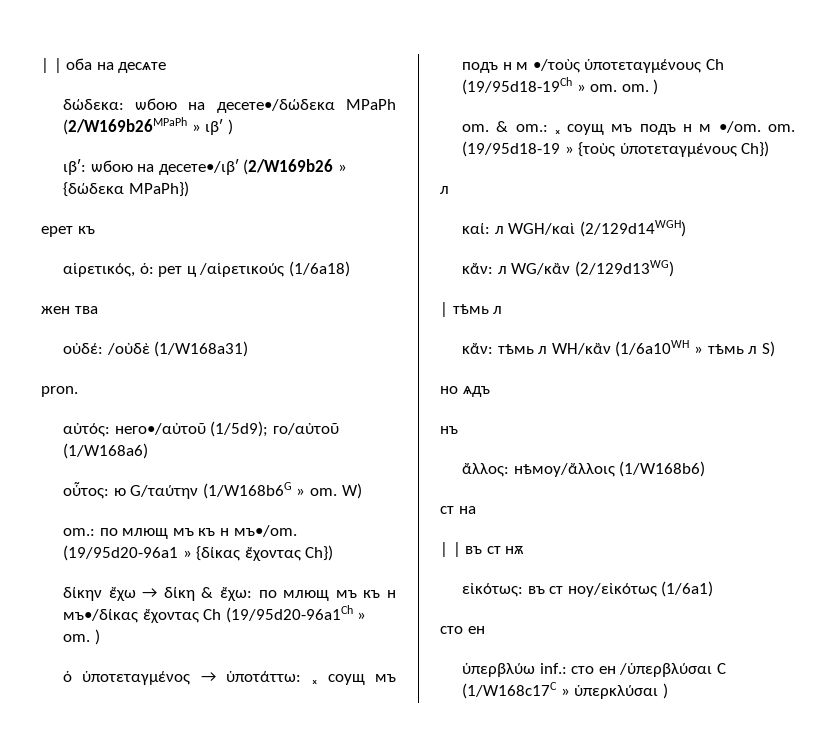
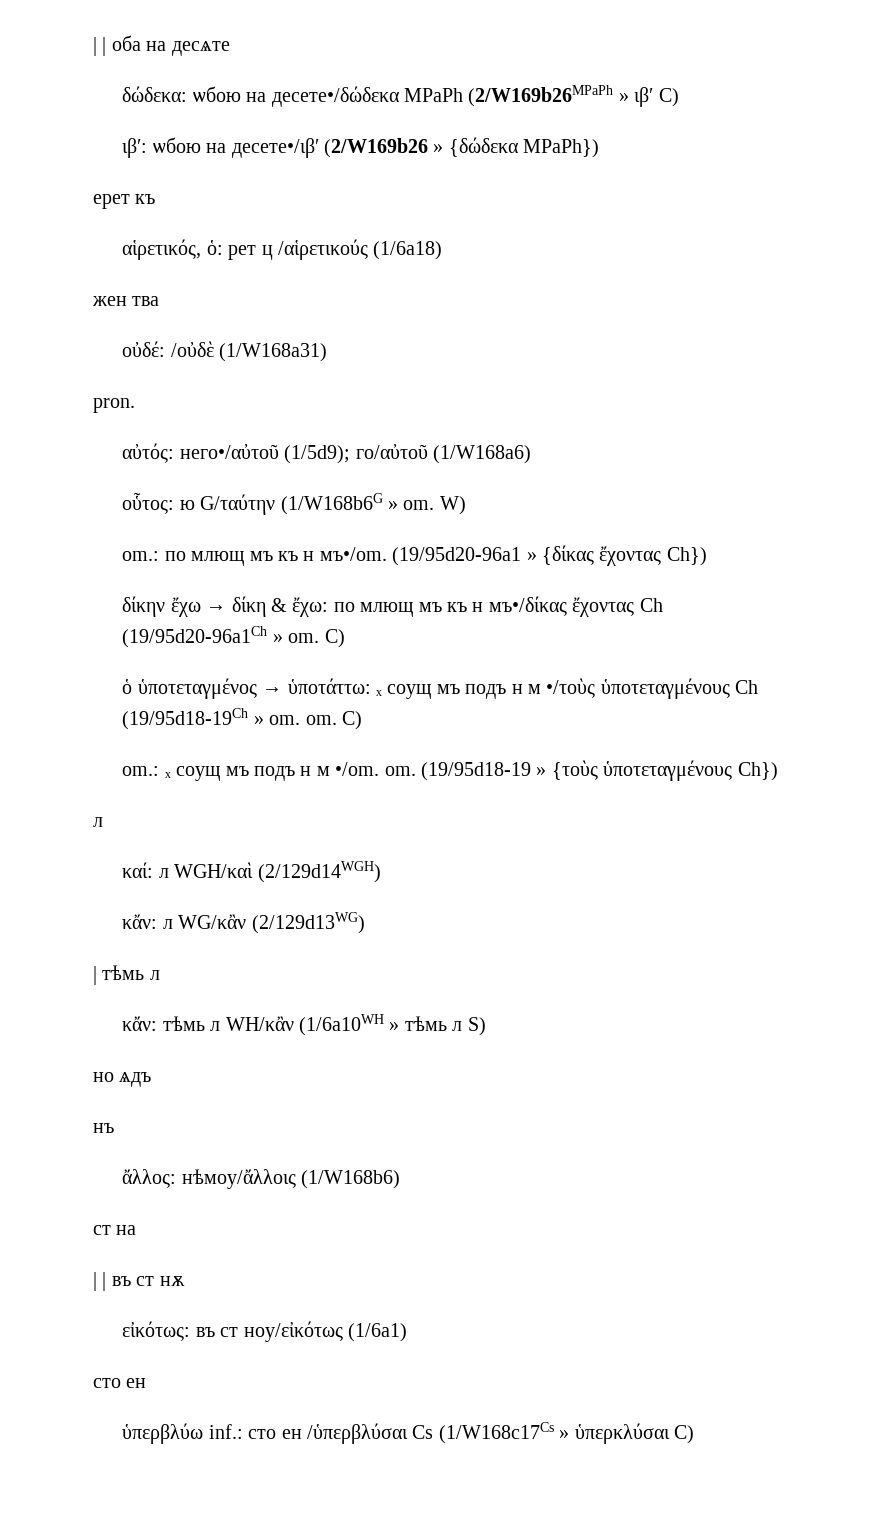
- δώδεκα: ѡбою на десете•/δώδεκα MPaPh (2/W169b26MPaPh » ιβʹ )
+ δώδεκα: ѡбою на десете•/δώδεκα MPaPh (2/W169b26MPaPh » ιβʹ C)
- δίκην ἔχω → δίκη & ἔχω: по млющ мъ къ н мъ•/δίκας ἔχοντας Ch (19/95d20-96a1Ch » om. )
+ δίκην ἔχω → δίκη & ἔχω: по млющ мъ къ н мъ•/δίκας ἔχοντας Ch (19/95d20-96a1Ch » om. C)
- ὁ ὑποτεταγμένος → ὑποτάττω: ₓ соущ мъ подъ н м •/τοὺς ὑποτεταγμένους Ch (19/95d18-19Ch » om. om. )
- om. & om.: ₓ соущ мъ подъ н м •/om. om.
+ ὁ ὑποτεταγμένος → ὑποτάττω: ₓ соущ мъ подъ н м •/τοὺς ὑποτεταγμένους Ch (19/95d18-19Ch » om. om. C)
+ om.: ₓ соущ мъ подъ н м •/om. om.
- ὑπερβλύω inf.: сто ен /ὑπερβλύσαι C (1/W168c17C » ὑπερκλύσαι )
+ ὑπερβλύω inf.: сто ен /ὑπερβλύσαι Cs (1/W168c17Cs » ὑπερκλύσαι C)

